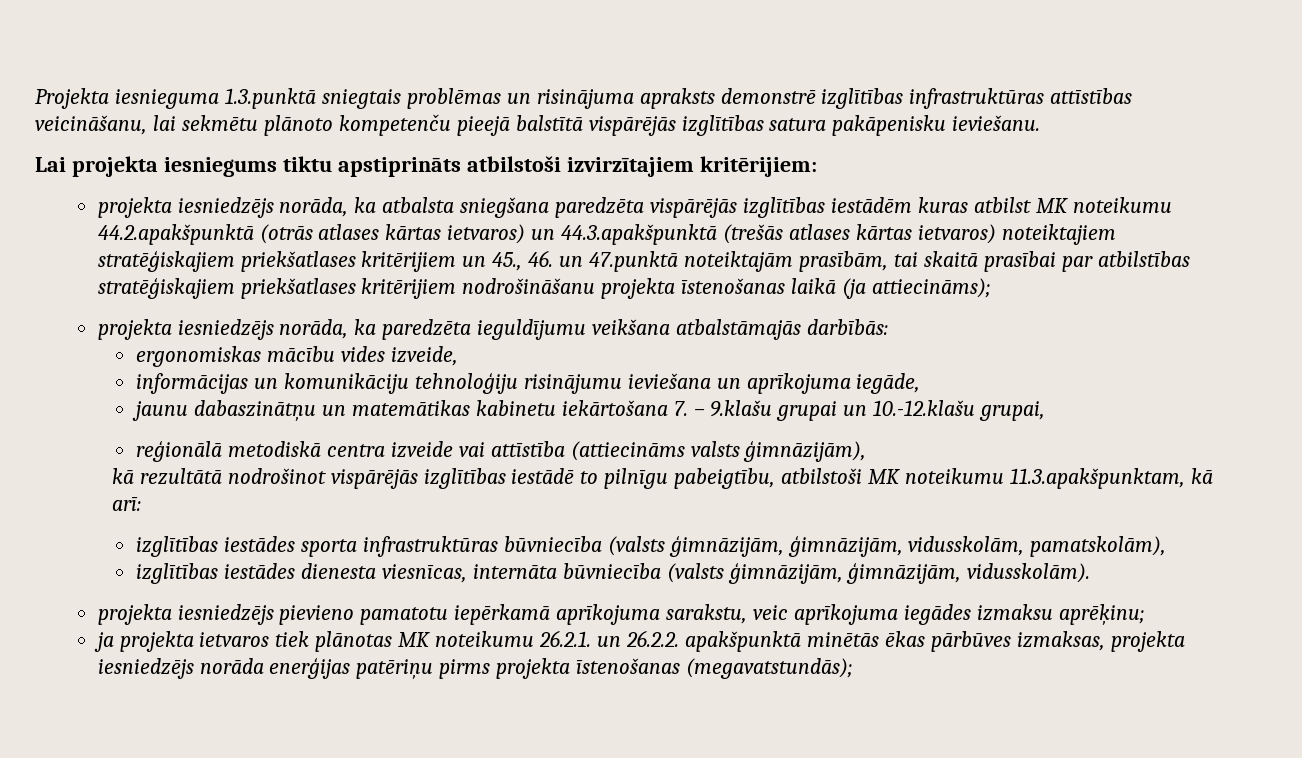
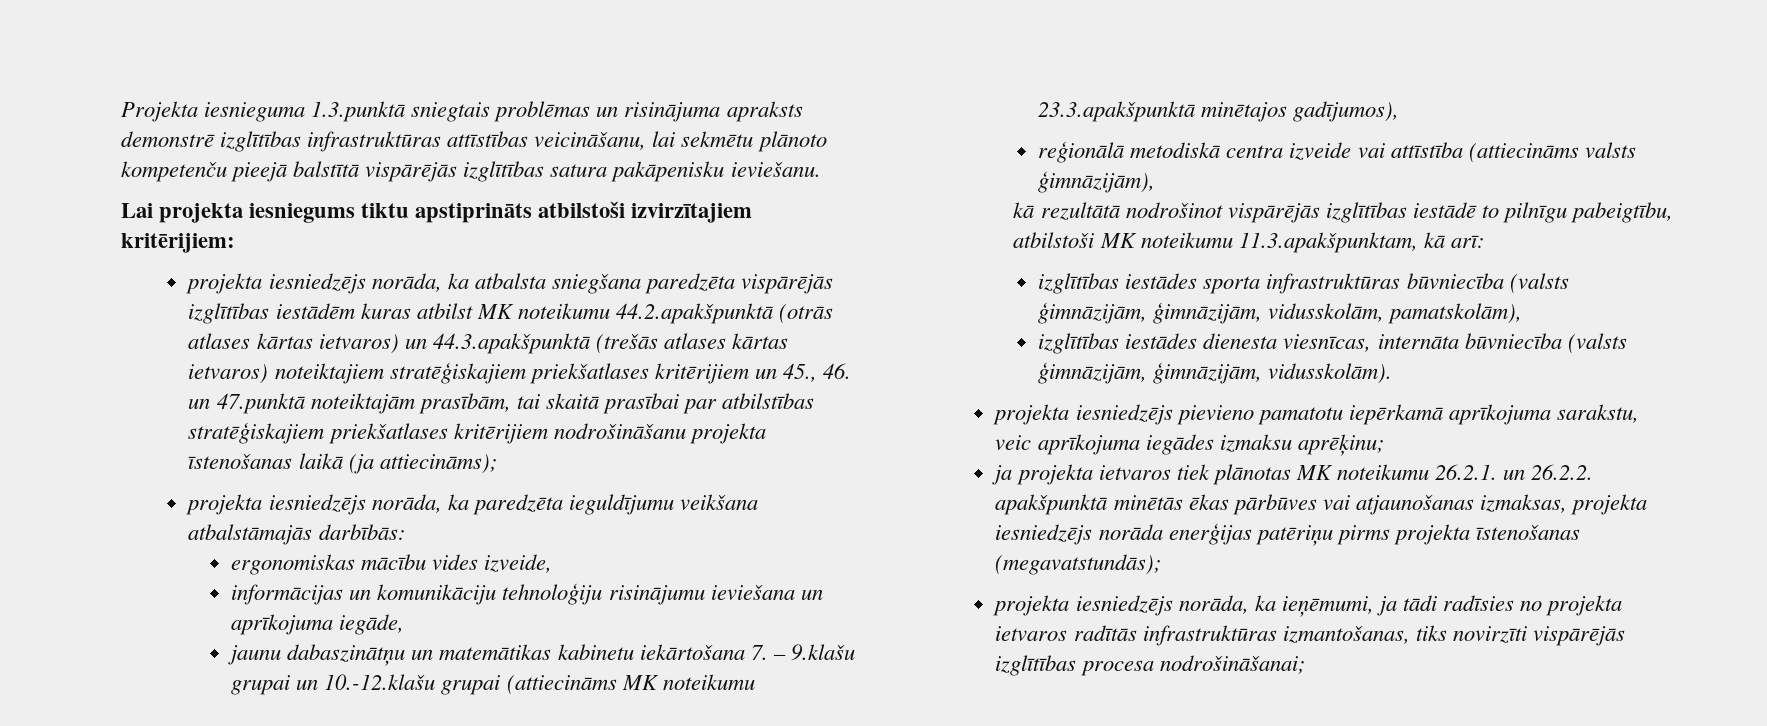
- jaunu dabaszinātņu un matemātikas kabinetu iekārtošana 7. – 9.klašu grupai un 10.-12.klašu grupai,
+ jaunu dabaszinātņu un matemātikas kabinetu iekārtošana 7. – 9.klašu grupai un 10.-12.klašu grupai (attiecināms MK noteikumu 23.3.apakšpunktā minētajos gadījumos),
- ja projekta ietvaros tiek plānotas MK noteikumu 26.2.1. un 26.2.2. apakšpunktā minētās ēkas pārbūves izmaksas, projekta iesniedzējs norāda enerģijas patēriņu pirms projekta īstenošanas (megavatstundās);
+ ja projekta ietvaros tiek plānotas MK noteikumu 26.2.1. un 26.2.2. apakšpunktā minētās ēkas pārbūves vai atjaunošanas izmaksas, projekta iesniedzējs norāda enerģijas patēriņu pirms projekta īstenošanas (megavatstundās);
+ projekta iesniedzējs norāda, ka ieņēmumi, ja tādi radīsies no projekta ietvaros radītās infrastruktūras izmantošanas, tiks novirzīti vispārējās izglītības procesa nodrošināšanai;

